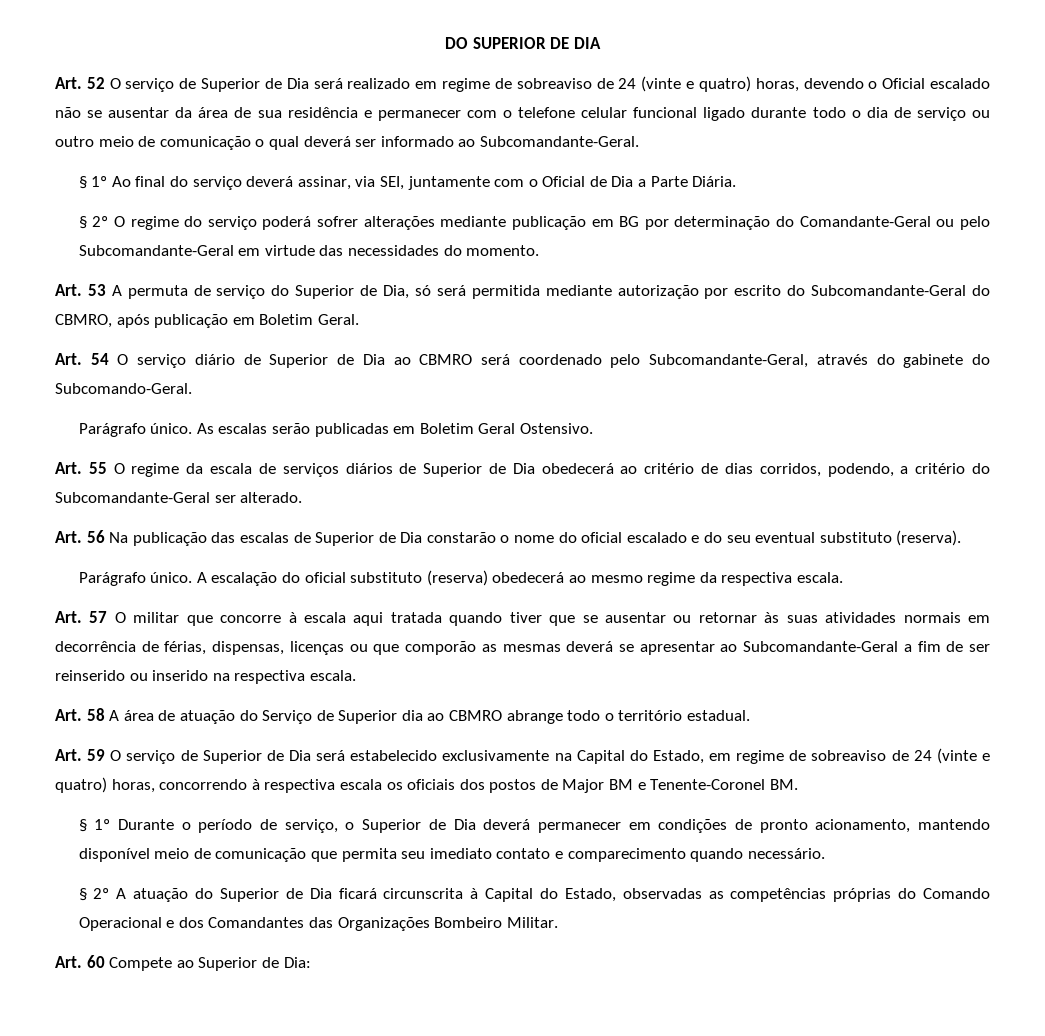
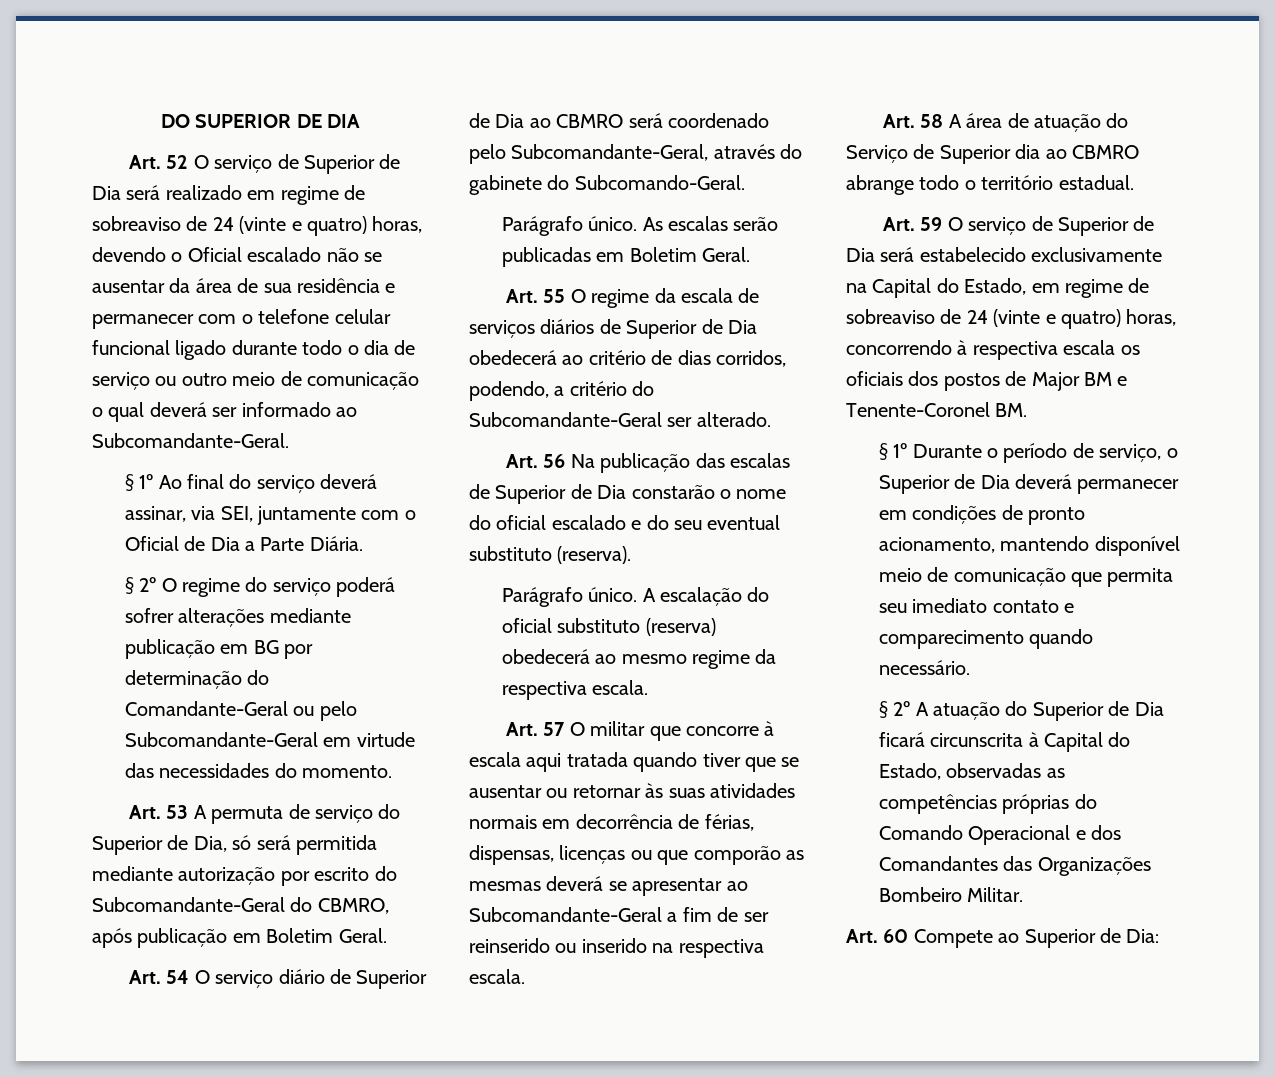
- As escalas serão publicadas em Boletim Geral Ostensivo.
+ As escalas serão publicadas em Boletim Geral.

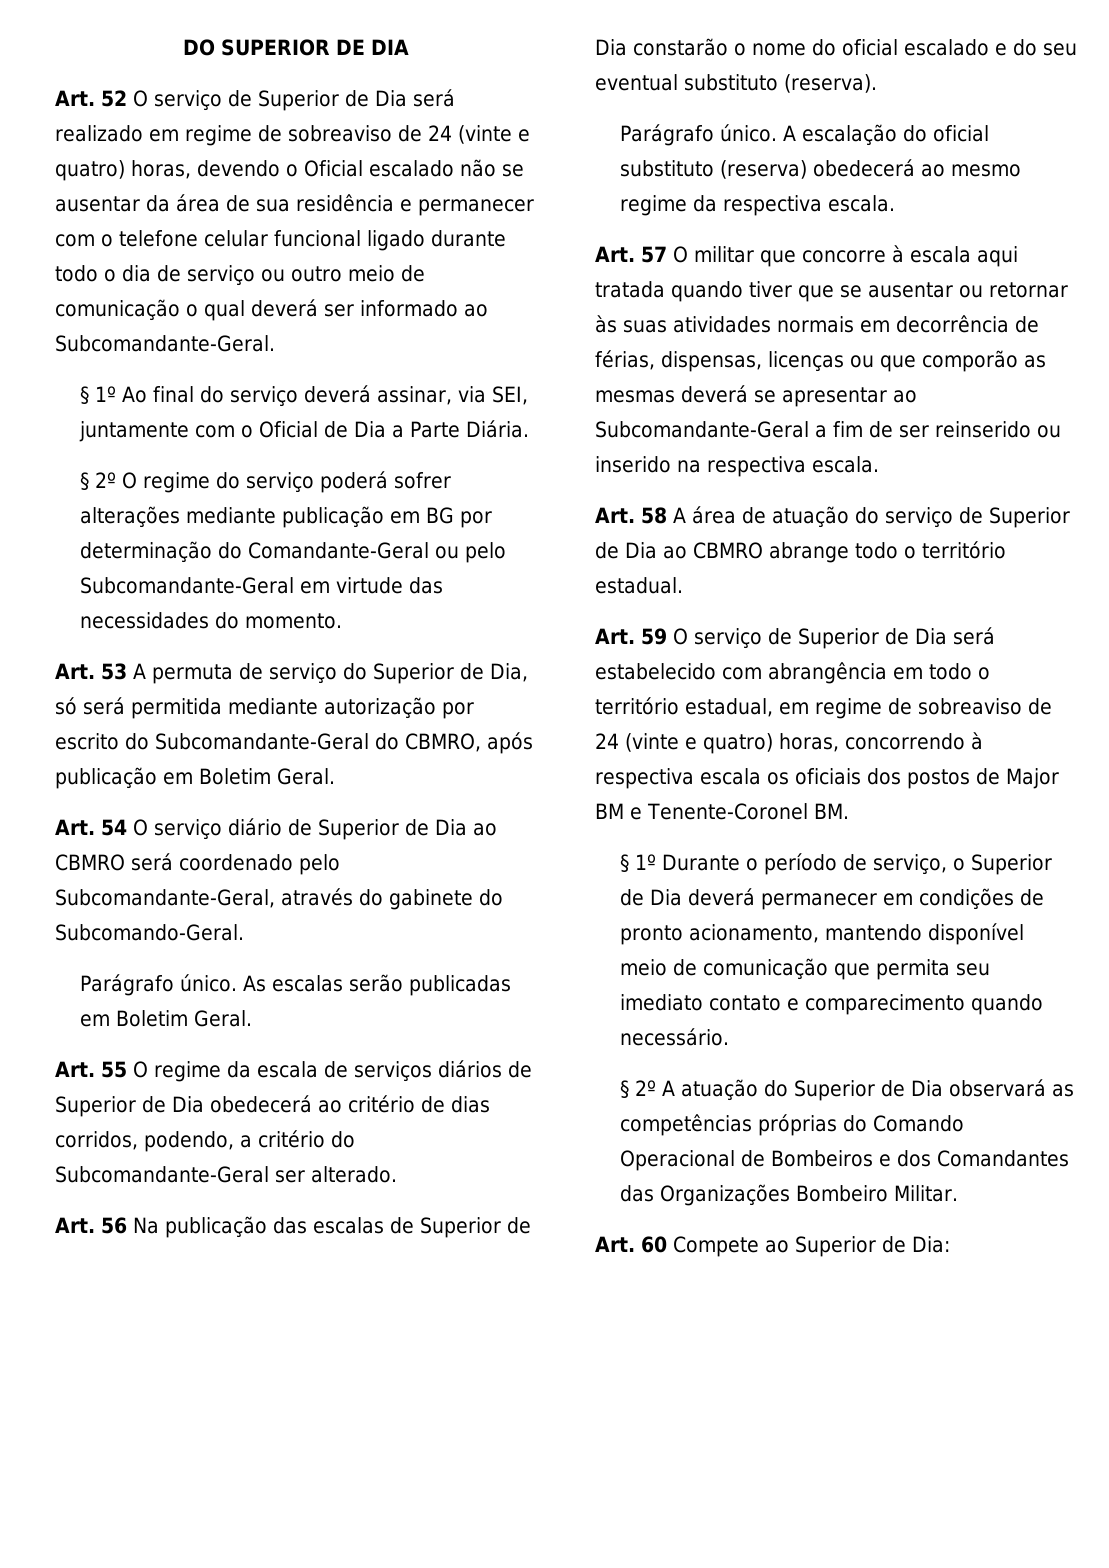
- Art. 58 A área de atuação do Serviço de Superior dia ao CBMRO abrange todo o território estadual.
+ Art. 58 A área de atuação do serviço de Superior de Dia ao CBMRO abrange todo o território estadual.
- Art. 59 O serviço de Superior de Dia será estabelecido exclusivamente na Capital do Estado, em regime de sobreaviso de 24 (vinte e quatro) horas, concorrendo à respectiva escala os oficiais dos postos de Major BM e Tenente-Coronel BM.
+ Art. 59 O serviço de Superior de Dia será estabelecido com abrangência em todo o território estadual, em regime de sobreaviso de 24 (vinte e quatro) horas, concorrendo à respectiva escala os oficiais dos postos de Major BM e Tenente-Coronel BM.
- § 2º A atuação do Superior de Dia ficará circunscrita à Capital do Estado, observadas as competências próprias do Comando Operacional e dos Comandantes das Organizações Bombeiro Militar.
+ § 2º A atuação do Superior de Dia observará as competências próprias do Comando Operacional de Bombeiros e dos Comandantes das Organizações Bombeiro Militar.

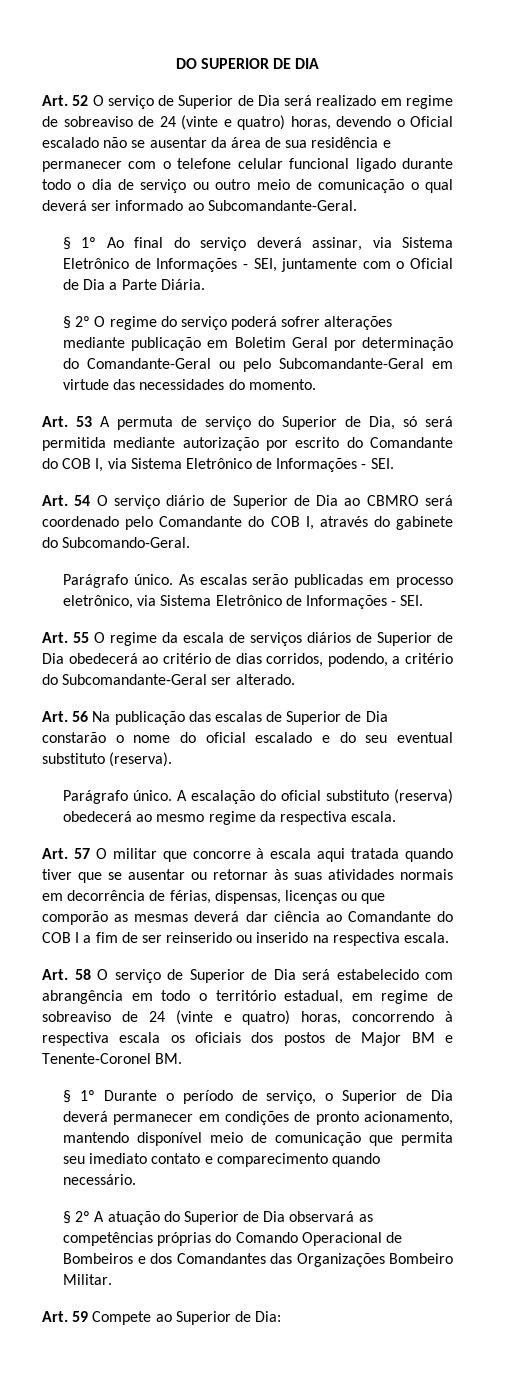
- § 1º Ao final do serviço deverá assinar, via SEI, juntamente com o Oficial de Dia a Parte Diária.
+ § 1º Ao final do serviço deverá assinar, via Sistema Eletrônico de Informações - SEI, juntamente com o Oficial de Dia a Parte Diária.
- § 2º O regime do serviço poderá sofrer alterações mediante publicação em BG por determinação do Comandante-Geral ou pelo Subcomandante-Geral em virtude das necessidades do momento.
+ § 2º O regime do serviço poderá sofrer alterações mediante publicação em Boletim Geral por determinação do Comandante-Geral ou pelo Subcomandante-Geral em virtude das necessidades do momento.
- Art. 53 A permuta de serviço do Superior de Dia, só será permitida mediante autorização por escrito do Subcomandante-Geral do CBMRO, após publicação em Boletim Geral.
+ Art. 53 A permuta de serviço do Superior de Dia, só será permitida mediante autorização por escrito do Comandante do COB I, via Sistema Eletrônico de Informações - SEI.
- Art. 54 O serviço diário de Superior de Dia ao CBMRO será coordenado pelo Subcomandante-Geral, através do gabinete do Subcomando-Geral.
+ Art. 54 O serviço diário de Superior de Dia ao CBMRO será coordenado pelo Comandante do COB I, através do gabinete do Subcomando-Geral.
- As escalas serão publicadas em Boletim Geral.
+ As escalas serão publicadas em processo eletrônico, via Sistema Eletrônico de Informações - SEI.
- Art. 57 O militar que concorre à escala aqui tratada quando tiver que se ausentar ou retornar às suas atividades normais em decorrência de férias, dispensas, licenças ou que comporão as mesmas deverá se apresentar ao Subcomandante-Geral a fim de ser reinserido ou inserido na respectiva escala.
+ Art. 57 O militar que concorre à escala aqui tratada quando tiver que se ausentar ou retornar às suas atividades normais em decorrência de férias, dispensas, licenças ou que comporão as mesmas deverá dar ciência ao Comandante do COB I a fim de ser reinserido ou inserido na respectiva escala.
- Art. 58 A área de atuação do serviço de Superior de Dia ao CBMRO abrange todo o território estadual.
- Art. 59 O serviço de Superior de Dia será estabelecido com abrangência em todo o território estadual, em regime de sobreaviso de 24 (vinte e quatro) horas, concorrendo à respectiva escala os oficiais dos postos de Major BM e Tenente-Coronel BM.
+ Art. 58 O serviço de Superior de Dia será estabelecido com abrangência em todo o território estadual, em regime de sobreaviso de 24 (vinte e quatro) horas, concorrendo à respectiva escala os oficiais dos postos de Major BM e Tenente-Coronel BM.
- Art. 60 Compete ao Superior de Dia:
+ Art. 59 Compete ao Superior de Dia:

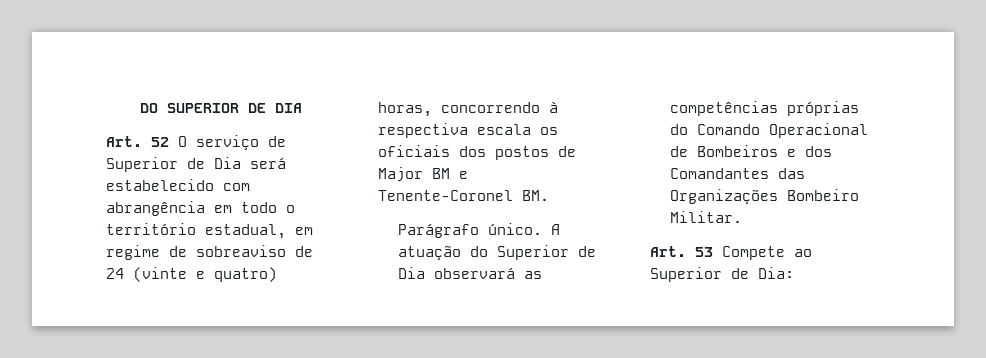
- Art. 52 O serviço de Superior de Dia será realizado em regime de sobreaviso de 24 (vinte e quatro) horas, devendo o Oficial escalado não se ausentar da área de sua residência e permanecer com o telefone celular funcional ligado durante todo o dia de serviço ou outro meio de comunicação o qual deverá ser informado ao Subcomandante-Geral.
- § 1º Ao final do serviço deverá assinar, via Sistema Eletrônico de Informações - SEI, juntamente com o Oficial de Dia a Parte Diária.
- § 2º O regime do serviço poderá sofrer alterações mediante publicação em Boletim Geral por determinação do Comandante-Geral ou pelo Subcomandante-Geral em virtude das necessidades do momento.
- Art. 53 A permuta de serviço do Superior de Dia, só será permitida mediante autorização por escrito do Comandante do COB I, via Sistema Eletrônico de Informações - SEI.
- Art. 54 O serviço diário de Superior de Dia ao CBMRO será coordenado pelo Comandante do COB I, através do gabinete do Subcomando-Geral.
- Parágrafo único. As escalas serão publicadas em processo eletrônico, via Sistema Eletrônico de Informações - SEI.
- Art. 55 O regime da escala de serviços diários de Superior de Dia obedecerá ao critério de dias corridos, podendo, a critério do Subcomandante-Geral ser alterado.
- Art. 56 Na publicação das escalas de Superior de Dia constarão o nome do oficial escalado e do seu eventual substituto (reserva).
- Parágrafo único. A escalação do oficial substituto (reserva) obedecerá ao mesmo regime da respectiva escala.
- Art. 57 O militar que concorre à escala aqui tratada quando tiver que se ausentar ou retornar às suas atividades normais em decorrência de férias, dispensas, licenças ou que comporão as mesmas deverá dar ciência ao Comandante do COB I a fim de ser reinserido ou inserido na respectiva escala.
- Art. 58 O serviço de Superior de Dia será estabelecido com abrangência em todo o território estadual, em regime de sobreaviso de 24 (vinte e quatro) horas, concorrendo à respectiva escala os oficiais dos postos de Major BM e Tenente-Coronel BM.
+ Art. 52 O serviço de Superior de Dia será estabelecido com abrangência em todo o território estadual, em regime de sobreaviso de 24 (vinte e quatro) horas, concorrendo à respectiva escala os oficiais dos postos de Major BM e Tenente-Coronel BM.
- § 1º Durante o período de serviço, o Superior de Dia deverá permanecer em condições de pronto acionamento, mantendo disponível meio de comunicação que permita seu imediato contato e comparecimento quando necessário.
- § 2º A atuação do Superior de Dia observará as competências próprias do Comando Operacional de Bombeiros e dos Comandantes das Organizações Bombeiro Militar.
+ Parágrafo único. A atuação do Superior de Dia observará as competências próprias do Comando Operacional de Bombeiros e dos Comandantes das Organizações Bombeiro Militar.
- Art. 59 Compete ao Superior de Dia:
+ Art. 53 Compete ao Superior de Dia:

